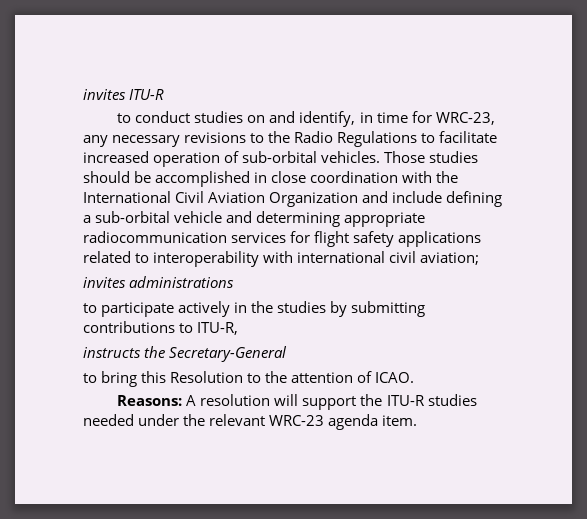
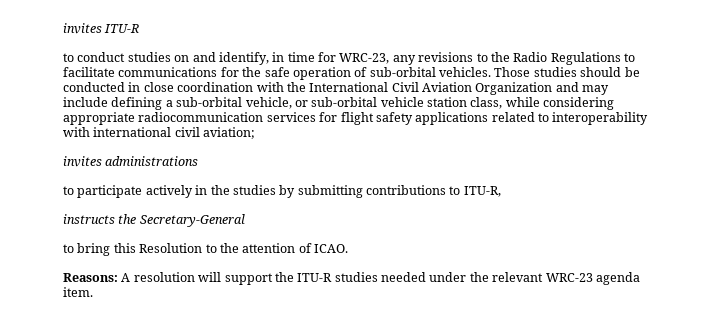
- to conduct studies on and identify, in time for WRC-23, any necessary revisions to the Radio Regulations to facilitate increased operation of sub-orbital vehicles.
+ to conduct studies on and identify, in time for WRC-23, any revisions to the Radio Regulations to facilitate communications for the safe operation of sub-orbital vehicles.
- Those studies should be accomplished in close coordination with the International Civil Aviation Organization and include defining a sub-orbital vehicle and determining appropriate radiocommunication services for flight safety applications related to interoperability with international civil aviation;
+ Those studies should be conducted in close coordination with the International Civil Aviation Organization and may include defining a sub-orbital vehicle, or sub-orbital vehicle station class, while considering appropriate radiocommunication services for flight safety applications related to interoperability with international civil aviation;

